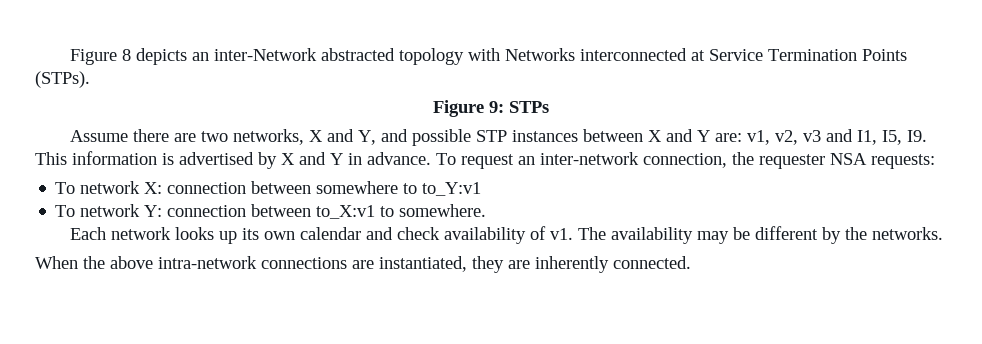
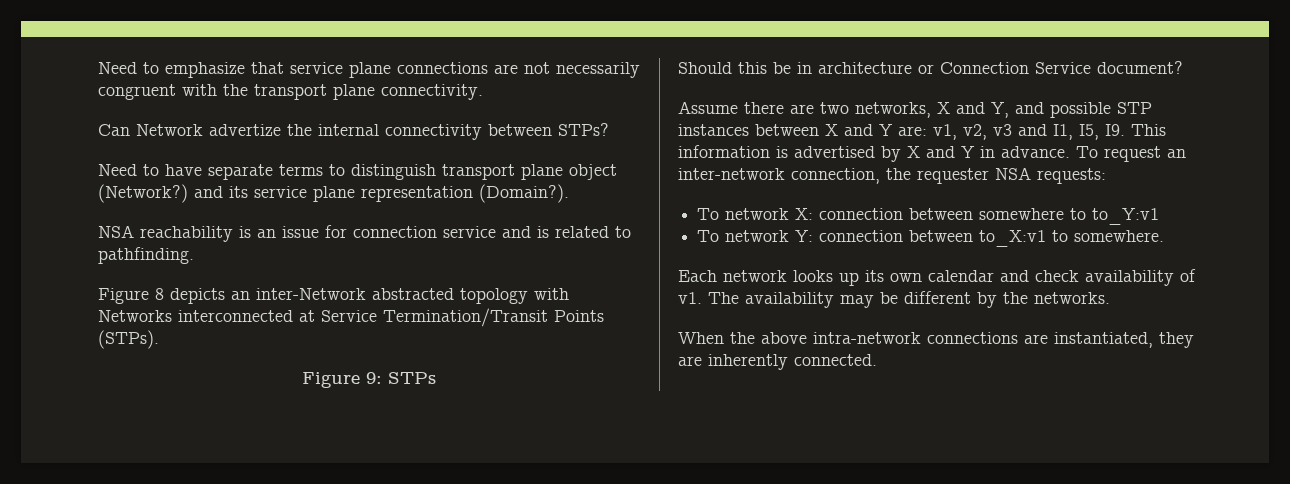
+ Need to emphasize that service plane connections are not necessarily congruent with the transport plane connectivity.
+ Can Network advertize the internal connectivity between STPs?
+ Need to have separate terms to distinguish transport plane object (Network?) and its service plane representation (Domain?).
+ NSA reachability is an issue for connection service and is related to pathfinding.
- Figure 8 depicts an inter-Network abstracted topology with Networks interconnected at Service Termination Points (STPs).
+ Figure 8 depicts an inter-Network abstracted topology with Networks interconnected at Service Termination/Transit Points (STPs).
+ Should this be in architecture or Connection Service document?

